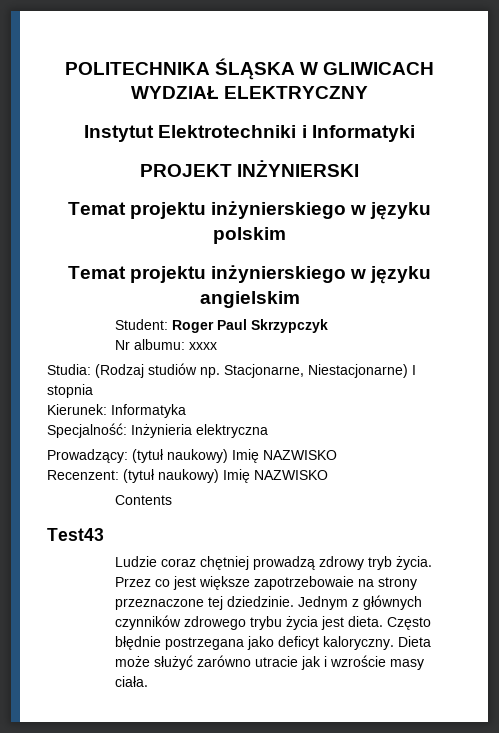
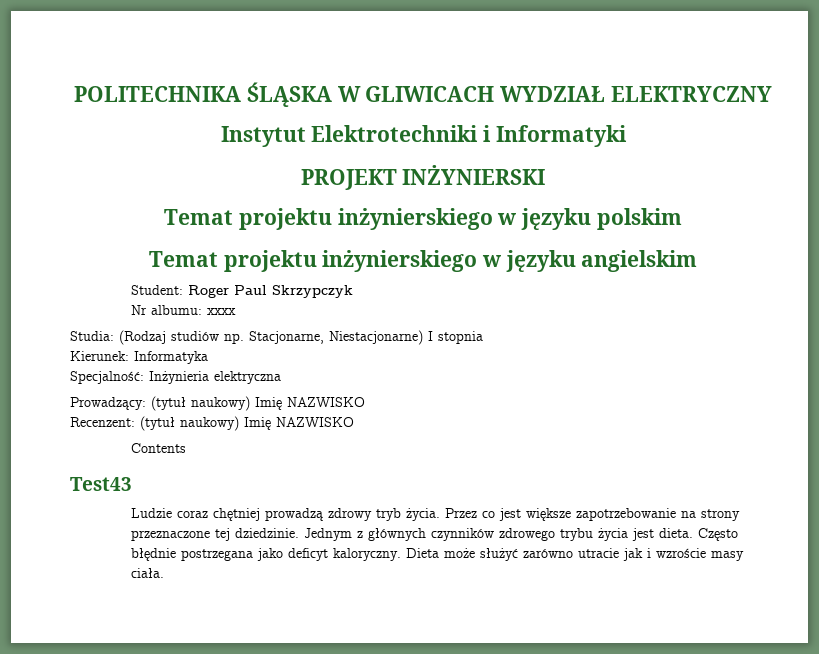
- Przez co jest większe zapotrzebowaie na strony przeznaczone tej dziedzinie.
+ Przez co jest większe zapotrzebowanie na strony przeznaczone tej dziedzinie.

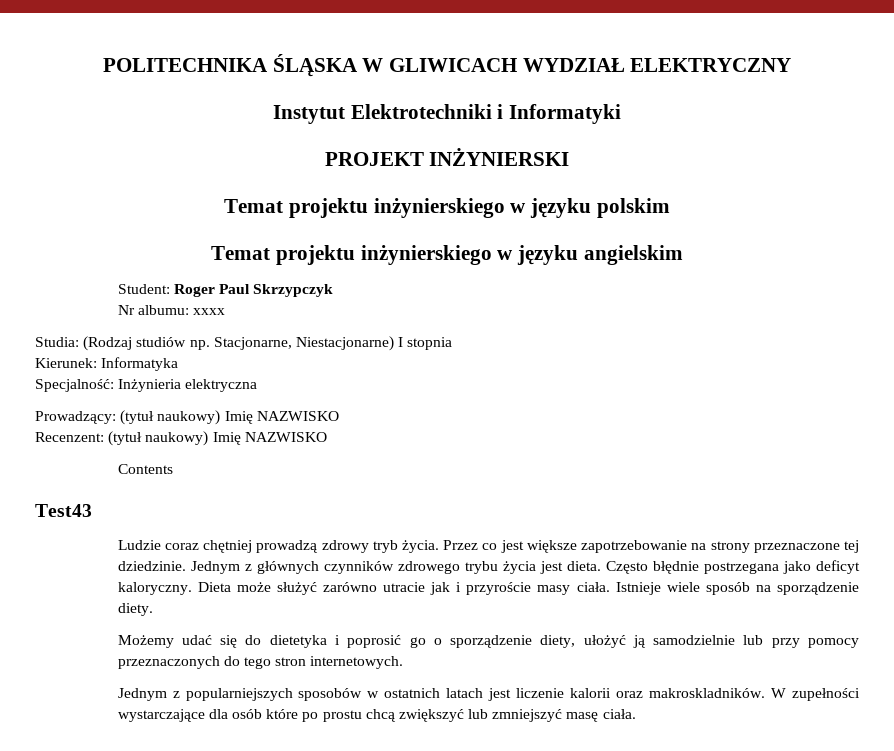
- Dieta może służyć zarówno utracie jak i wzroście masy ciała.
+ Dieta może służyć zarówno utracie jak i przyroście masy ciała.
+ Istnieje wiele sposób na sporządzenie diety.
+ Możemy udać się do dietetyka i poprosić go o sporządzenie diety, ułożyć ją samodzielnie lub przy pomocy przeznaczonych do tego stron internetowych.
+ Jednym z popularniejszych sposobów w ostatnich latach jest liczenie kalorii oraz makroskladników. W zupełności wystarczające dla osób które po prostu chcą zwiększyć lub zmniejszyć masę ciała.

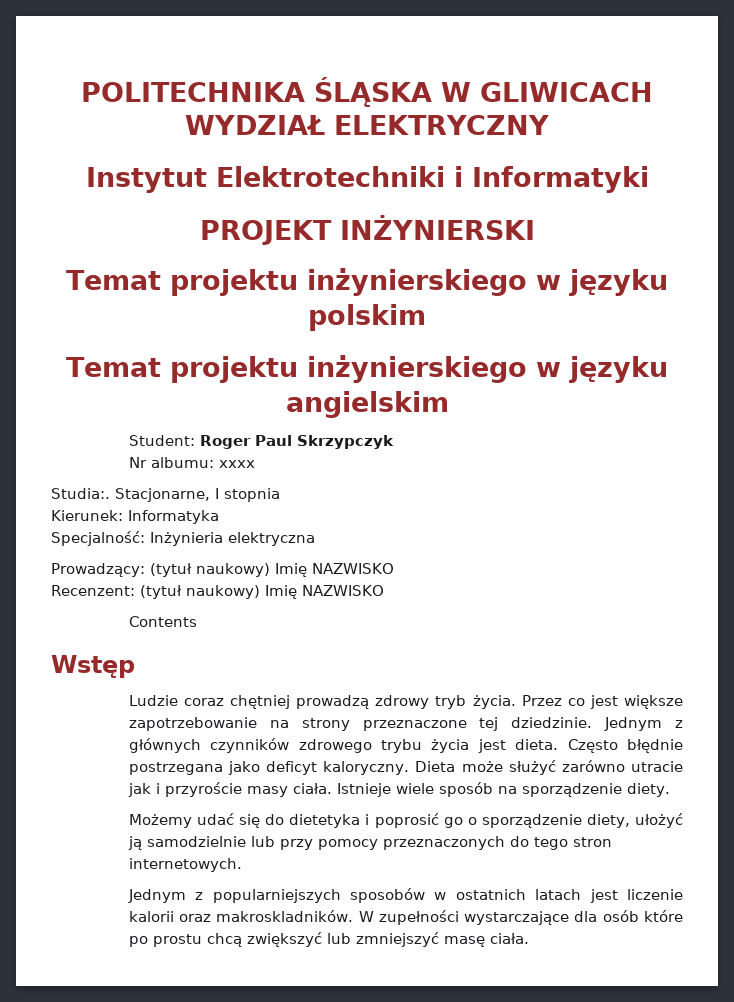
- Studia: (Rodzaj studiów np. Stacjonarne, Niestacjonarne) I stopnia
+ Studia:. Stacjonarne, I stopnia
- Test43
+ Wstęp

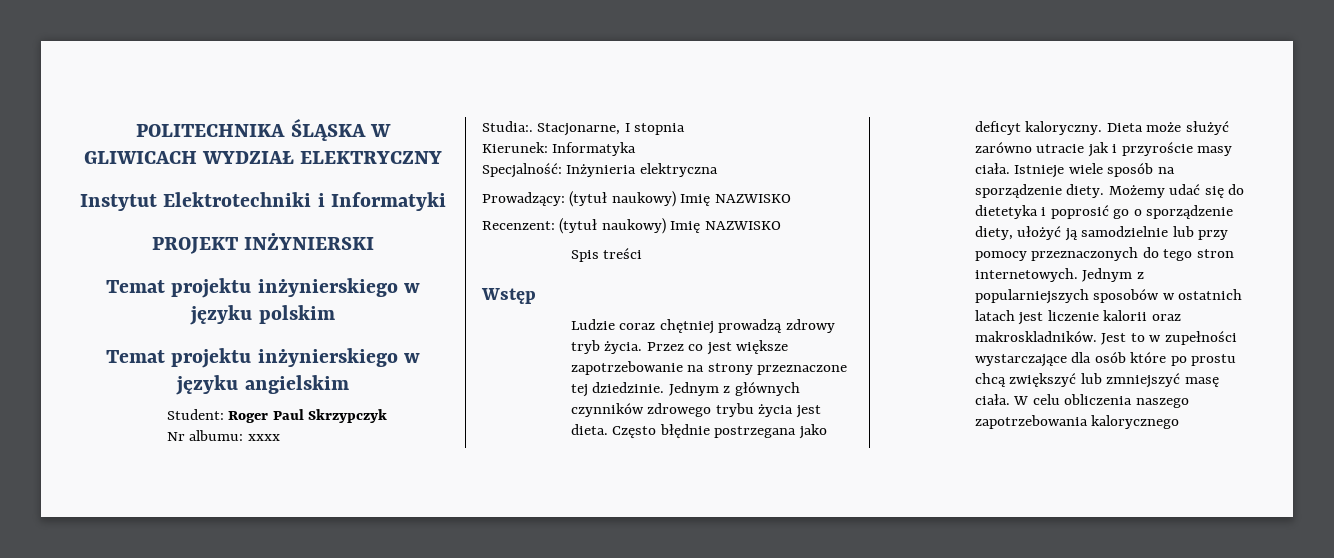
- Contents
+ Spis treści
- Istnieje wiele sposób na sporządzenie diety.
- Możemy udać się do dietetyka i poprosić go o sporządzenie diety, ułożyć ją samodzielnie lub przy pomocy przeznaczonych do tego stron internetowych.
- Jednym z popularniejszych sposobów w ostatnich latach jest liczenie kalorii oraz makroskladników.
+ Istnieje wiele sposób na sporządzenie diety. Możemy udać się do dietetyka i poprosić go o sporządzenie diety, ułożyć ją samodzielnie lub przy pomocy przeznaczonych do tego stron internetowych. Jednym z popularniejszych sposobów w ostatnich latach jest liczenie kalorii oraz makroskladników.
- W zupełności wystarczające dla osób które po prostu chcą zwiększyć lub zmniejszyć masę ciała.
+ Jest to w zupełności wystarczające dla osób które po prostu chcą zwiększyć lub zmniejszyć masę ciała.
+ W celu obliczenia naszego zapotrzebowania kalorycznego

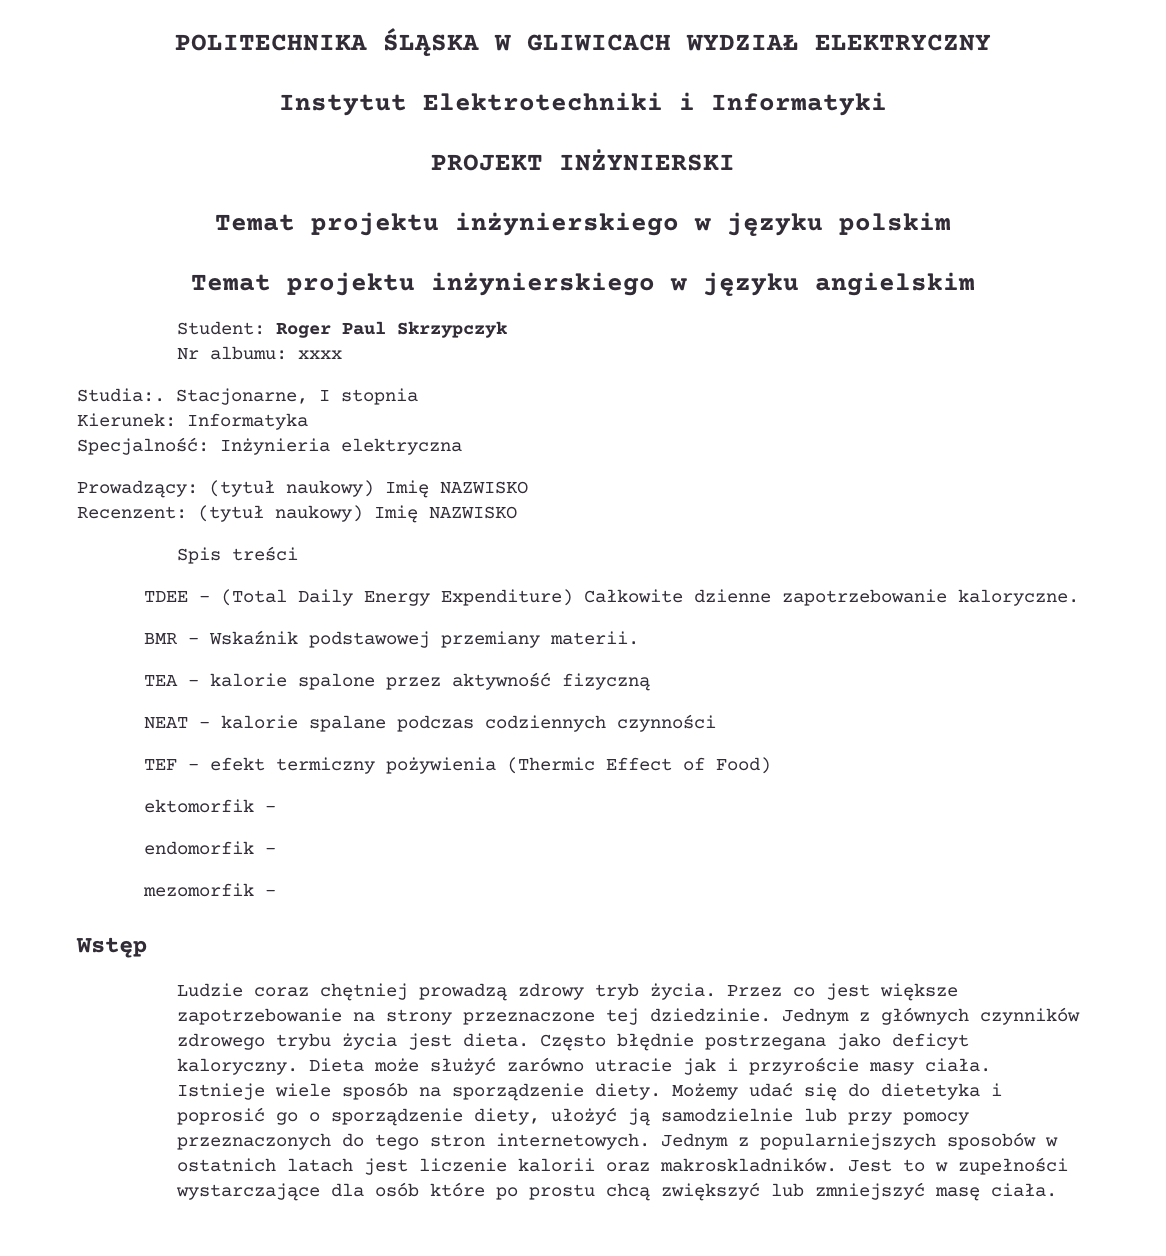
+ TDEE – (Total Daily Energy Expenditure) Całkowite dzienne zapotrzebowanie kaloryczne.
+ BMR – Wskaźnik podstawowej przemiany materii.
+ TEA - kalorie spalone przez aktywność fizyczną
+ NEAT – kalorie spalane podczas codziennych czynności
+ TEF – efekt termiczny pożywienia (Thermic Effect of Food)
+ ektomorfik -
+ endomorfik -
+ mezomorfik -
- W celu obliczenia naszego zapotrzebowania kalorycznego

